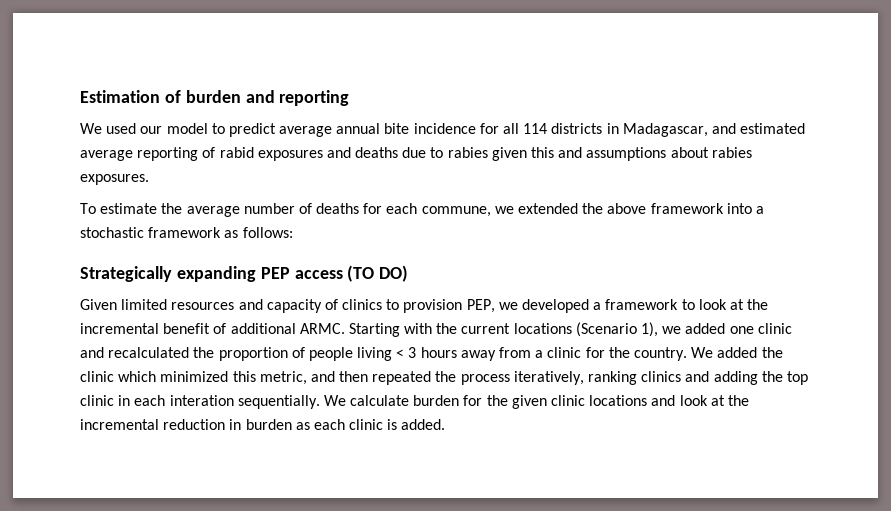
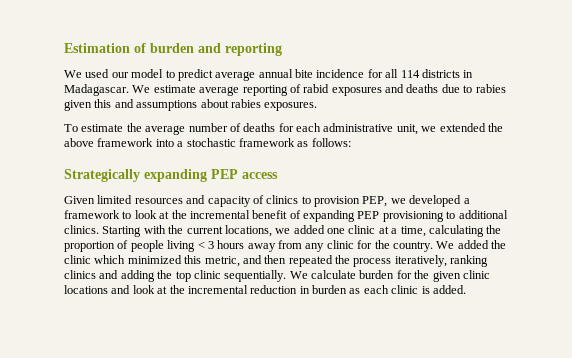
- We used our model to predict average annual bite incidence for all 114 districts in Madagascar, and estimated average reporting of rabid exposures and deaths due to rabies given this and assumptions about rabies exposures.
+ We used our model to predict average annual bite incidence for all 114 districts in Madagascar. We estimate average reporting of rabid exposures and deaths due to rabies given this and assumptions about rabies exposures.
- To estimate the average number of deaths for each commune, we extended the above framework into a stochastic framework as follows:
+ To estimate the average number of deaths for each administrative unit, we extended the above framework into a stochastic framework as follows:
- Strategically expanding PEP access (TO DO)
+ Strategically expanding PEP access
- Given limited resources and capacity of clinics to provision PEP, we developed a framework to look at the incremental benefit of additional ARMC.
+ Given limited resources and capacity of clinics to provision PEP, we developed a framework to look at the incremental benefit of expanding PEP provisioning to additional clinics.
- Starting with the current locations (Scenario 1), we added one clinic and recalculated the proportion of people living < 3 hours away from a clinic for the country.
+ Starting with the current locations, we added one clinic at a time, calculating the proportion of people living < 3 hours away from any clinic for the country.
- We added the clinic which minimized this metric, and then repeated the process iteratively, ranking clinics and adding the top clinic in each interation sequentially.
+ We added the clinic which minimized this metric, and then repeated the process iteratively, ranking clinics and adding the top clinic sequentially.

